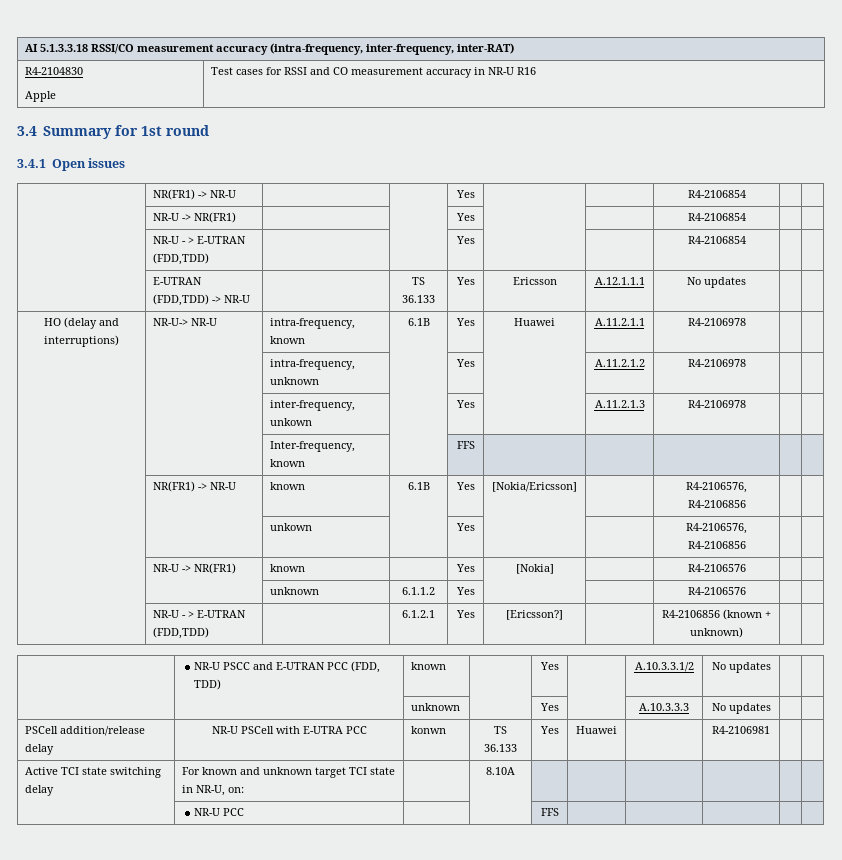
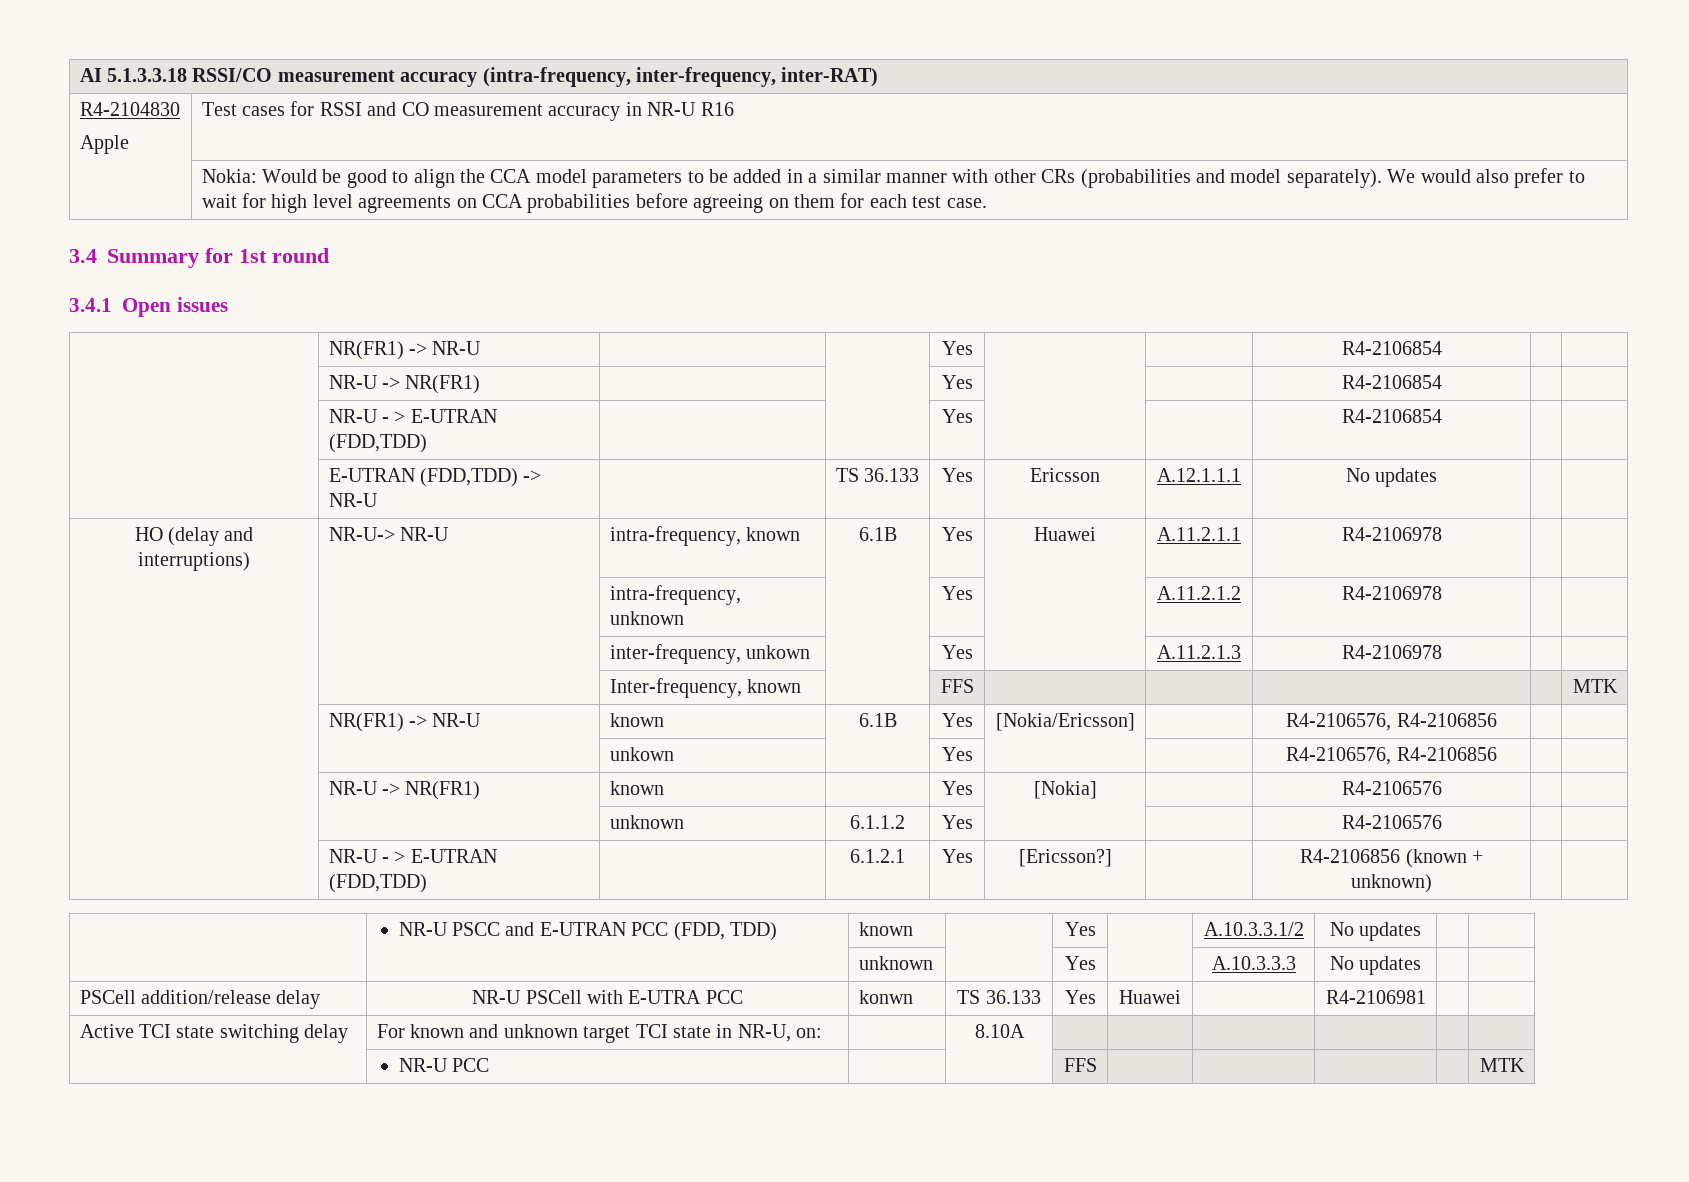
+ Nokia: Would be good to align the CCA model parameters to be added in a similar manner with other CRs (probabilities and model separately). We would also prefer to wait for high level agreements on CCA probabilities before agreeing on them for each test case.
- | | Inter-frequency, known | | FFS | | | | |
+ | | Inter-frequency, known | | FFS | | | | | MTK
- | NR-U PCC | | | FFS | | | | |
+ | NR-U PCC | | | FFS | | | | | MTK

